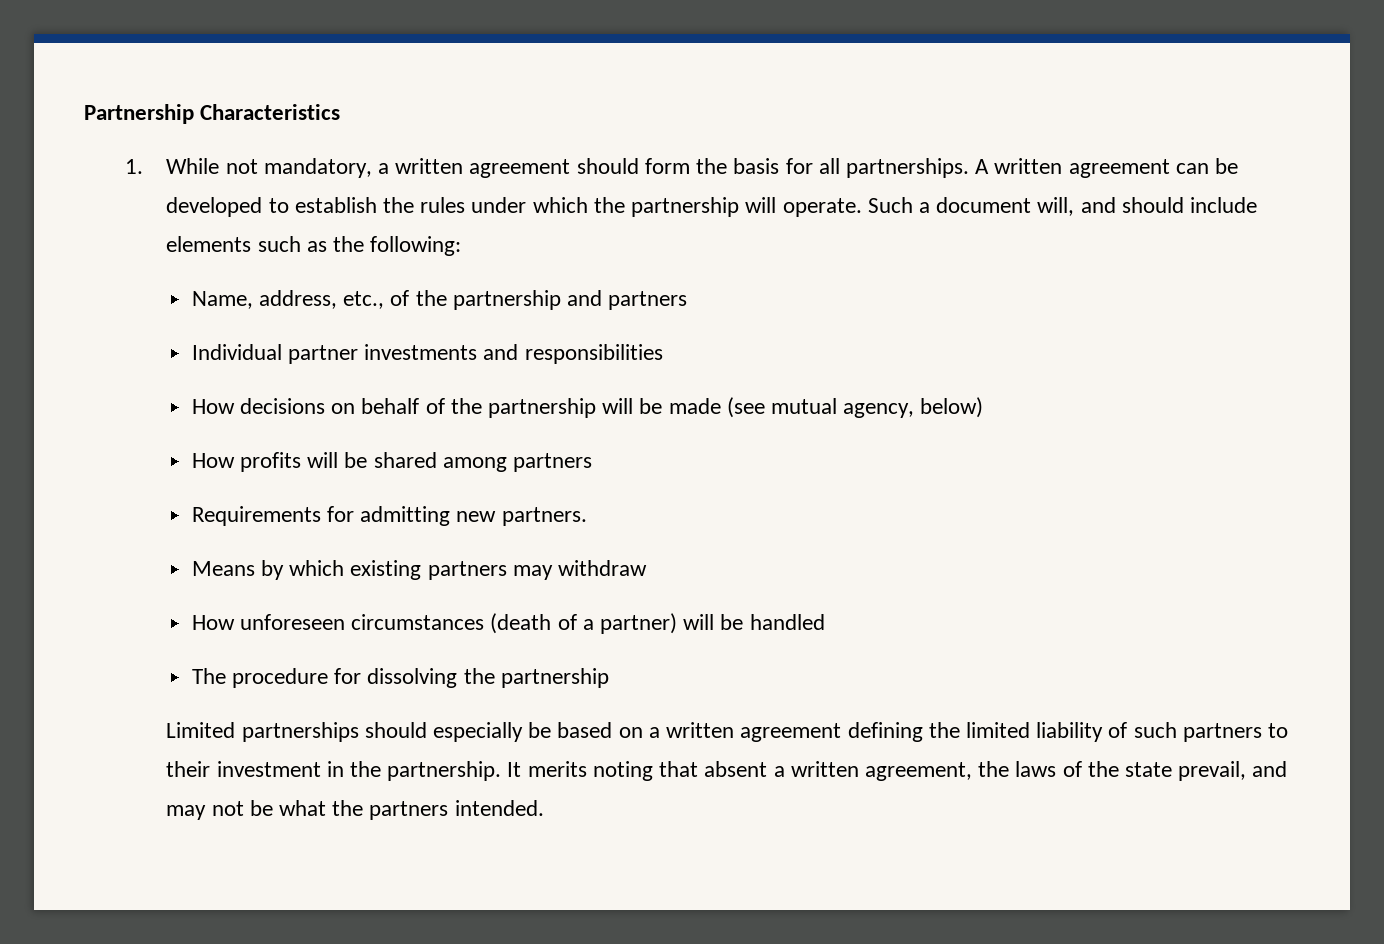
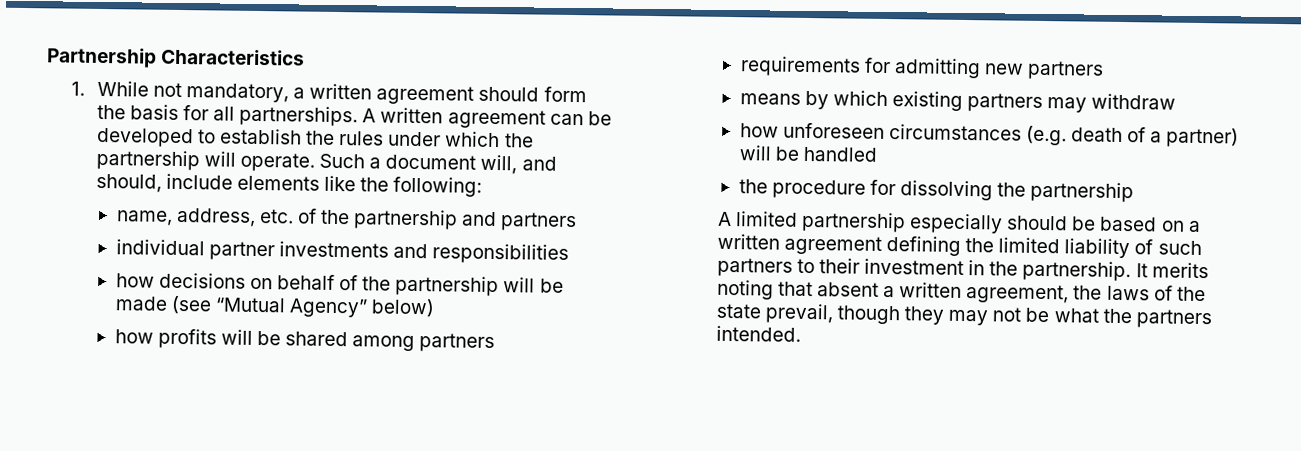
- Such a document will, and should include elements such as the following:
+ Such a document will, and should, include elements like the following:
- Name, address, etc., of the partnership and partners
+ name, address, etc. of the partnership and partners
- Individual partner investments and responsibilities
+ individual partner investments and responsibilities
- How decisions on behalf of the partnership will be made (see mutual agency, below)
+ how decisions on behalf of the partnership will be made (see “Mutual Agency” below)
- How profits will be shared among partners
+ how profits will be shared among partners
- Requirements for admitting new partners.
- Means by which existing partners may withdraw
+ requirements for admitting new partners
+ means by which existing partners may withdraw
- How unforeseen circumstances (death of a partner) will be handled
+ how unforeseen circumstances (e.g. death of a partner) will be handled
- The procedure for dissolving the partnership
+ the procedure for dissolving the partnership
- Limited partnerships should especially be based on a written agreement defining the limited liability of such partners to their investment in the partnership.
+ A limited partnership especially should be based on a written agreement defining the limited liability of such partners to their investment in the partnership.
- It merits noting that absent a written agreement, the laws of the state prevail, and may not be what the partners intended.
+ It merits noting that absent a written agreement, the laws of the state prevail, though they may not be what the partners intended.

